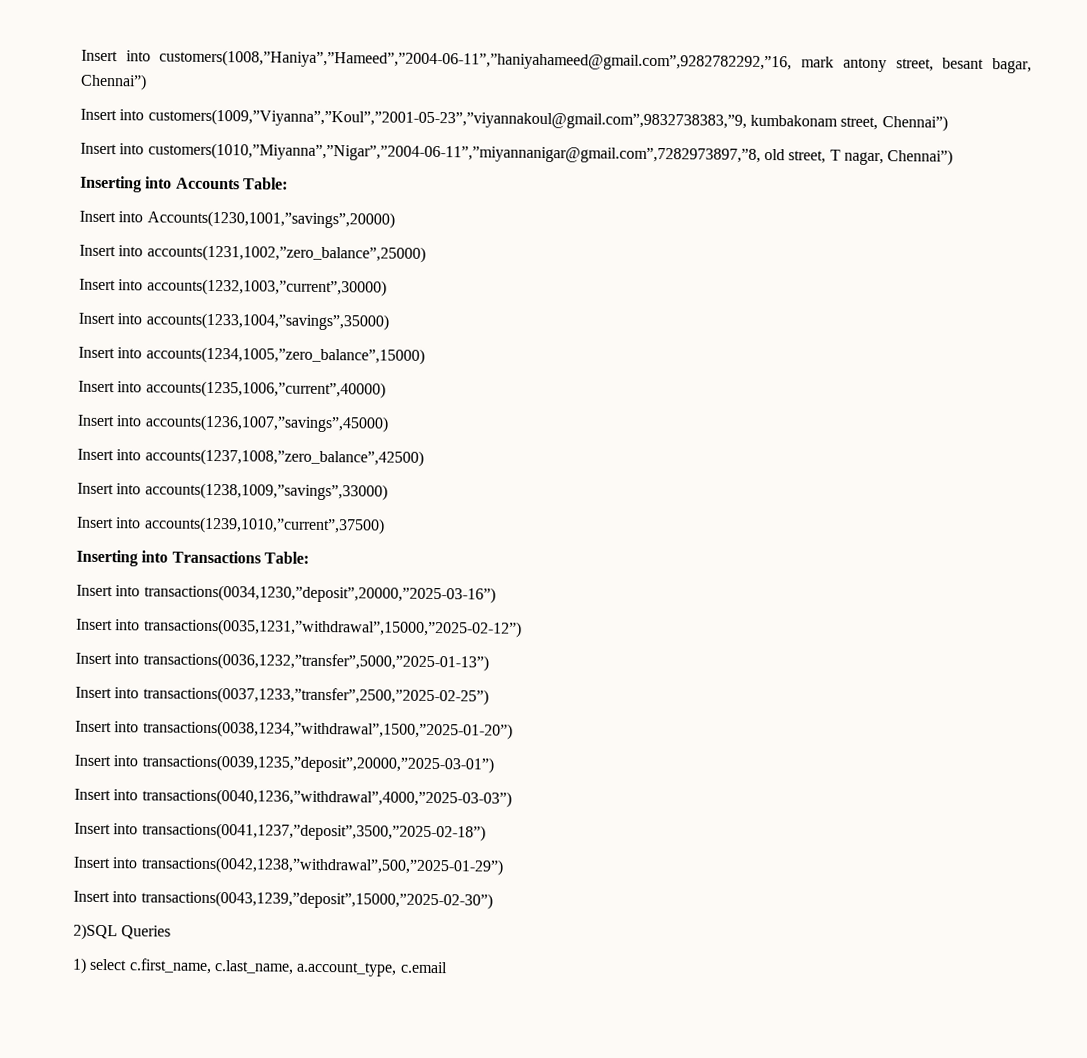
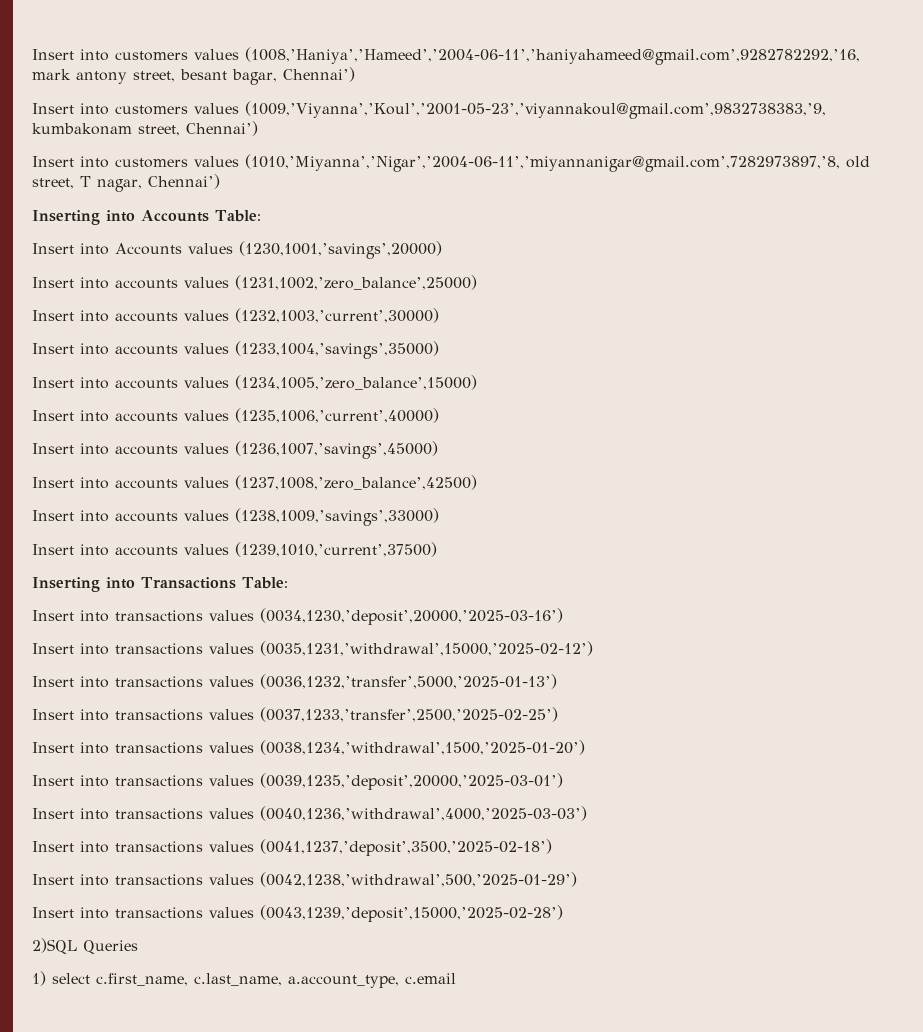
- Insert into customers(1008,”Haniya”,”Hameed”,”2004-06-11”,”haniyahameed@gmail.com”,9282782292,”16, mark antony street, besant bagar, Chennai”)
- Insert into customers(1009,”Viyanna”,”Koul”,”2001-05-23”,”viyannakoul@gmail.com”,9832738383,”9, kumbakonam street, Chennai”)
- Insert into customers(1010,”Miyanna”,”Nigar”,”2004-06-11”,”miyannanigar@gmail.com”,7282973897,”8, old street, T nagar, Chennai”)
+ Insert into customers values (1008,’Haniya’,’Hameed’,’2004-06-11’,’haniyahameed@gmail.com’,9282782292,’16, mark antony street, besant bagar, Chennai’)
+ Insert into customers values (1009,’Viyanna’,’Koul’,’2001-05-23’,’viyannakoul@gmail.com’,9832738383,’9, kumbakonam street, Chennai’)
+ Insert into customers values (1010,’Miyanna’,’Nigar’,’2004-06-11’,’miyannanigar@gmail.com’,7282973897,’8, old street, T nagar, Chennai’)
- Insert into Accounts(1230,1001,”savings”,20000)
- Insert into accounts(1231,1002,”zero_balance”,25000)
- Insert into accounts(1232,1003,”current”,30000)
- Insert into accounts(1233,1004,”savings”,35000)
- Insert into accounts(1234,1005,”zero_balance”,15000)
- Insert into accounts(1235,1006,”current”,40000)
- Insert into accounts(1236,1007,”savings”,45000)
- Insert into accounts(1237,1008,”zero_balance”,42500)
- Insert into accounts(1238,1009,”savings”,33000)
- Insert into accounts(1239,1010,”current”,37500)
+ Insert into Accounts values (1230,1001,’savings’,20000)
+ Insert into accounts values (1231,1002,’zero_balance’,25000)
+ Insert into accounts values (1232,1003,’current’,30000)
+ Insert into accounts values (1233,1004,’savings’,35000)
+ Insert into accounts values (1234,1005,’zero_balance’,15000)
+ Insert into accounts values (1235,1006,’current’,40000)
+ Insert into accounts values (1236,1007,’savings’,45000)
+ Insert into accounts values (1237,1008,’zero_balance’,42500)
+ Insert into accounts values (1238,1009,’savings’,33000)
+ Insert into accounts values (1239,1010,’current’,37500)
- Insert into transactions(0034,1230,”deposit”,20000,”2025-03-16”)
- Insert into transactions(0035,1231,”withdrawal”,15000,”2025-02-12”)
- Insert into transactions(0036,1232,”transfer”,5000,”2025-01-13”)
- Insert into transactions(0037,1233,”transfer”,2500,”2025-02-25”)
- Insert into transactions(0038,1234,”withdrawal”,1500,”2025-01-20”)
- Insert into transactions(0039,1235,”deposit”,20000,”2025-03-01”)
- Insert into transactions(0040,1236,”withdrawal”,4000,”2025-03-03”)
- Insert into transactions(0041,1237,”deposit”,3500,”2025-02-18”)
- Insert into transactions(0042,1238,”withdrawal”,500,”2025-01-29”)
- Insert into transactions(0043,1239,”deposit”,15000,”2025-02-30”)
+ Insert into transactions values (0034,1230,’deposit’,20000,’2025-03-16’)
+ Insert into transactions values (0035,1231,’withdrawal’,15000,’2025-02-12’)
+ Insert into transactions values (0036,1232,’transfer’,5000,’2025-01-13’)
+ Insert into transactions values (0037,1233,’transfer’,2500,’2025-02-25’)
+ Insert into transactions values (0038,1234,’withdrawal’,1500,’2025-01-20’)
+ Insert into transactions values (0039,1235,’deposit’,20000,’2025-03-01’)
+ Insert into transactions values (0040,1236,’withdrawal’,4000,’2025-03-03’)
+ Insert into transactions values (0041,1237,’deposit’,3500,’2025-02-18’)
+ Insert into transactions values (0042,1238,’withdrawal’,500,’2025-01-29’)
+ Insert into transactions values (0043,1239,’deposit’,15000,’2025-02-28’)

